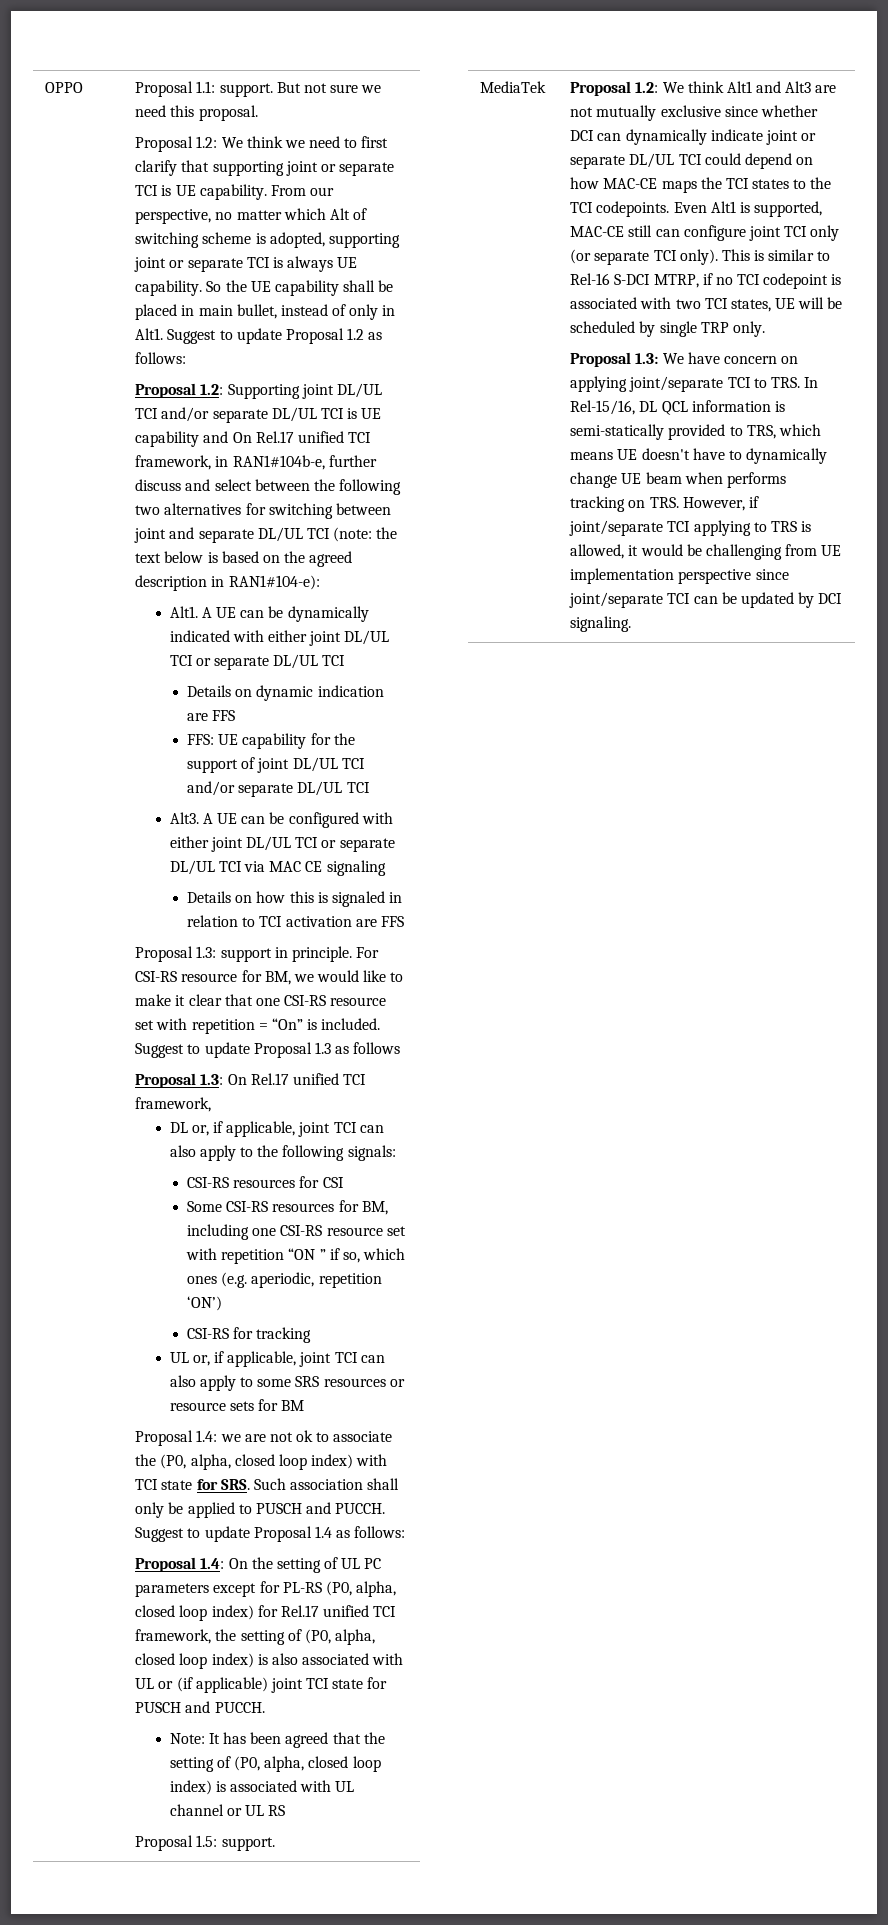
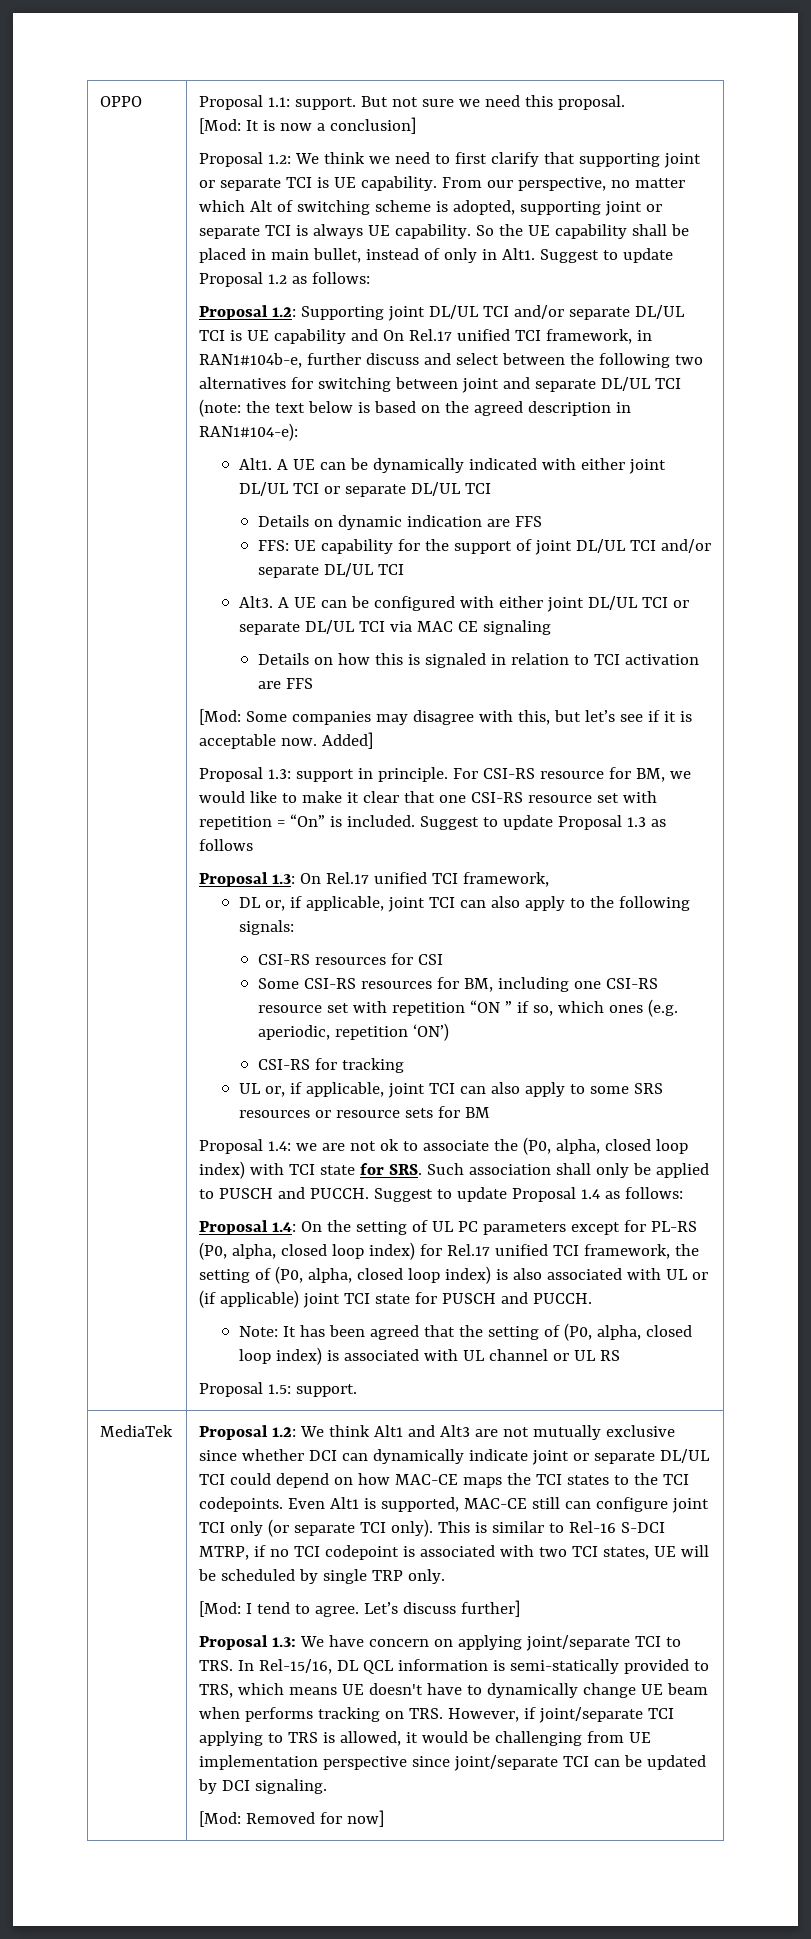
+ [Mod: It is now a conclusion]
+ [Mod: Some companies may disagree with this, but let’s see if it is acceptable now. Added]
+ [Mod: I tend to agree. Let’s discuss further]
+ [Mod: Removed for now]

